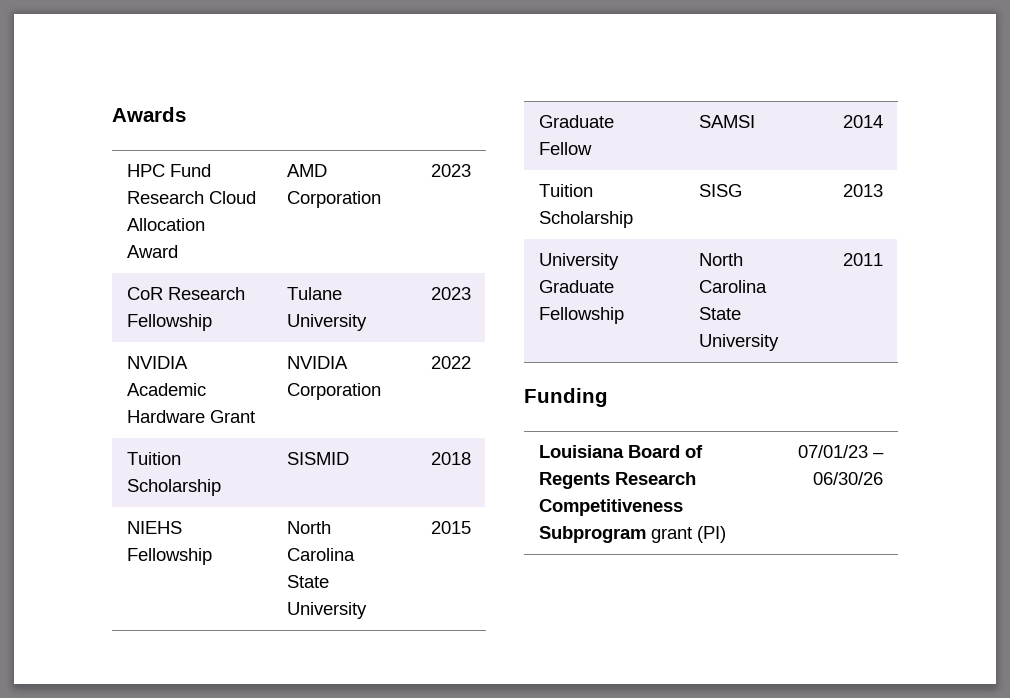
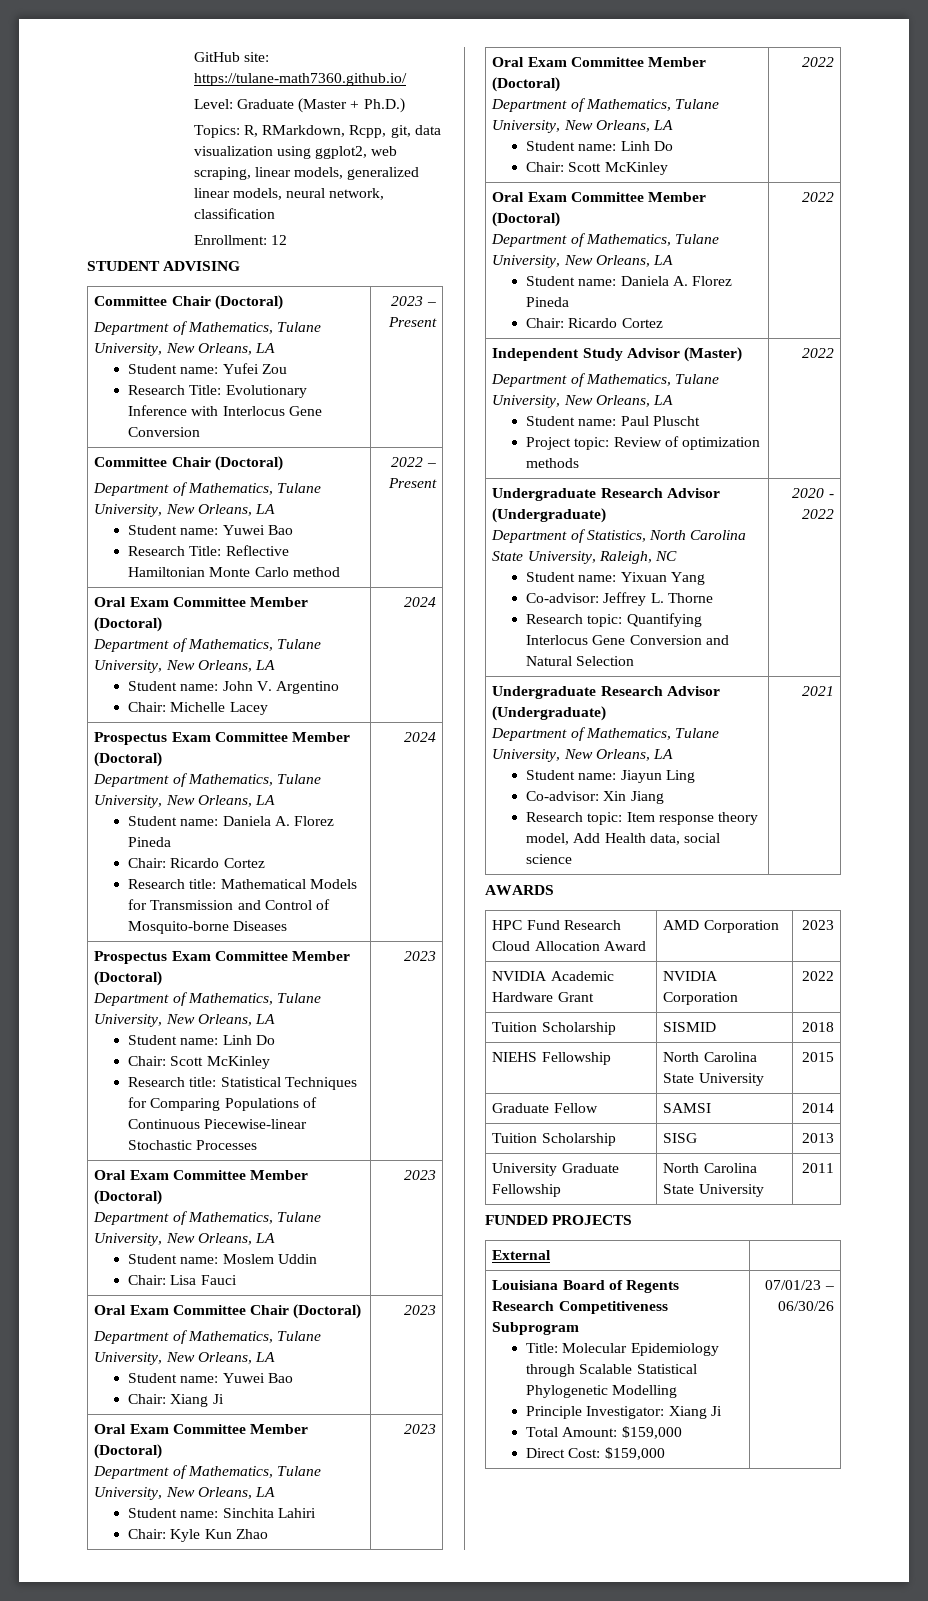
- Awards
+ GitHub site: https://tulane-math7360.github.io/
+ Level: Graduate (Master + Ph.D.)
+ Topics: R, RMarkdown, Rcpp, git, data visualization using ggplot2, web scraping, linear models, generalized linear models, neural network, classification
+ Enrollment: 12
+ STUDENT ADVISING
+ Committee Chair (Doctoral)
+ Department of Mathematics, Tulane University, New Orleans, LA
+ Student name: Yufei Zou
+ Research Title: Evolutionary Inference with Interlocus Gene Conversion | 2023 – Present
+ Committee Chair (Doctoral)
+ Department of Mathematics, Tulane University, New Orleans, LA
+ Student name: Yuwei Bao
+ Research Title: Reflective Hamiltonian Monte Carlo method | 2022 – Present
+ Oral Exam Committee Member (Doctoral)
+ Department of Mathematics, Tulane University, New Orleans, LA
+ Student name: John V. Argentino
+ Chair: Michelle Lacey | 2024
+ Prospectus Exam Committee Member (Doctoral)
+ Department of Mathematics, Tulane University, New Orleans, LA
+ Student name: Daniela A. Florez Pineda
+ Chair: Ricardo Cortez
+ Research title: Mathematical Models for Transmission and Control of Mosquito-borne Diseases | 2024
+ Prospectus Exam Committee Member (Doctoral)
+ Department of Mathematics, Tulane University, New Orleans, LA
+ Student name: Linh Do
+ Chair: Scott McKinley
+ Research title: Statistical Techniques for Comparing Populations of Continuous Piecewise-linear Stochastic Processes | 2023
+ Oral Exam Committee Member (Doctoral)
+ Department of Mathematics, Tulane University, New Orleans, LA
+ Student name: Moslem Uddin
+ Chair: Lisa Fauci | 2023
+ Oral Exam Committee Chair (Doctoral)
+ Department of Mathematics, Tulane University, New Orleans, LA
+ Student name: Yuwei Bao
+ Chair: Xiang Ji | 2023
+ Oral Exam Committee Member (Doctoral)
+ Department of Mathematics, Tulane University, New Orleans, LA
+ Student name: Sinchita Lahiri
+ Chair: Kyle Kun Zhao | 2023
+ Oral Exam Committee Member (Doctoral)
+ Department of Mathematics, Tulane University, New Orleans, LA
+ Student name: Linh Do
+ Chair: Scott McKinley | 2022
+ Oral Exam Committee Member (Doctoral)
+ Department of Mathematics, Tulane University, New Orleans, LA
+ Student name: Daniela A. Florez Pineda
+ Chair: Ricardo Cortez | 2022
+ Independent Study Advisor (Master)
+ Department of Mathematics, Tulane University, New Orleans, LA
+ Student name: Paul Pluscht
+ Project topic: Review of optimization methods | 2022
+ Undergraduate Research Advisor (Undergraduate)
+ Department of Statistics, North Carolina State University, Raleigh, NC
+ Student name: Yixuan Yang
+ Co-advisor: Jeffrey L. Thorne
+ Research topic: Quantifying Interlocus Gene Conversion and Natural Selection | 2020 - 2022
+ Undergraduate Research Advisor (Undergraduate)
+ Department of Mathematics, Tulane University, New Orleans, LA
+ Student name: Jiayun Ling
+ Co-advisor: Xin Jiang
+ Research topic: Item response theory model, Add Health data, social science | 2021
+ AWARDS
- CoR Research Fellowship | Tulane University | 2023
- Funding
+ FUNDED PROJECTS
+ External |
- Louisiana Board of Regents Research Competitiveness Subprogram grant (PI) | 07/01/23 – 06/30/26
+ Louisiana Board of Regents Research Competitiveness Subprogram
+ Title: Molecular Epidemiology through Scalable Statistical Phylogenetic Modelling
+ Principle Investigator: Xiang Ji
+ Total Amount: $159,000
+ Direct Cost: $159,000 | 07/01/23 – 06/30/26

